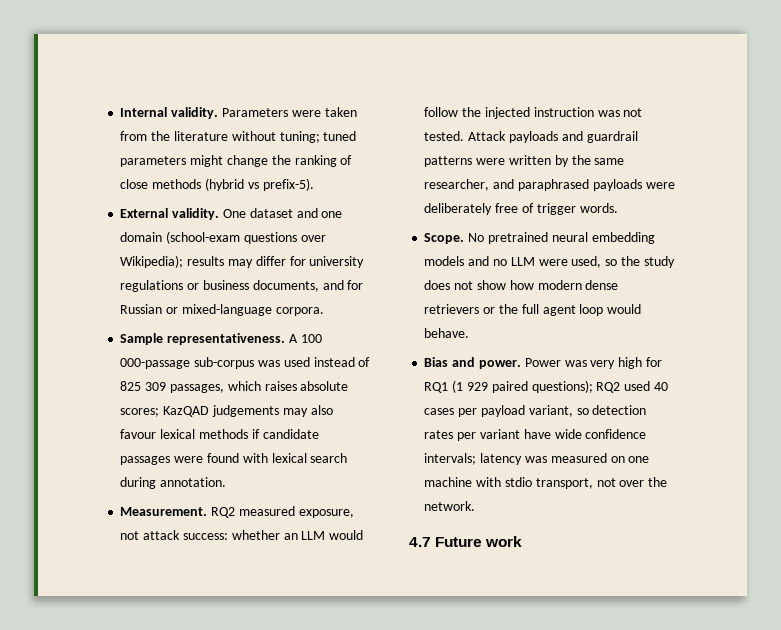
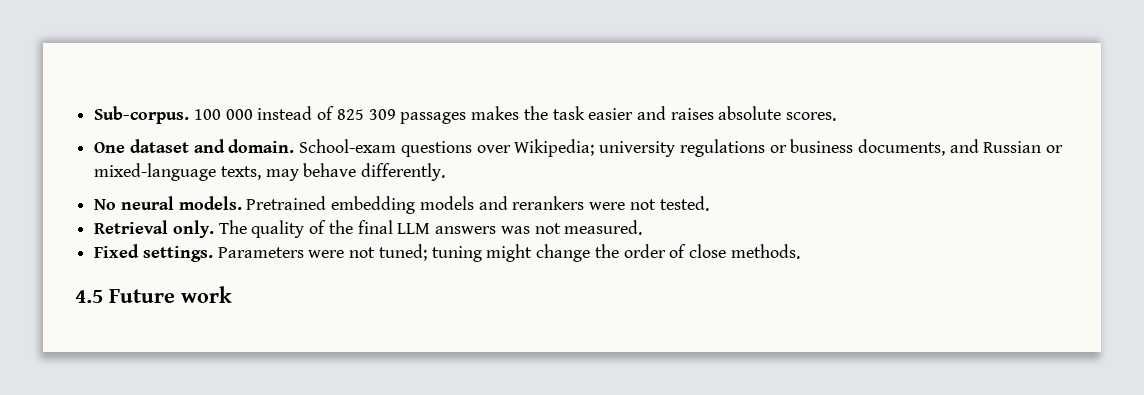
- Internal validity. Parameters were taken from the literature without tuning; tuned parameters might change the ranking of close methods (hybrid vs prefix-5).
- External validity. One dataset and one domain (school-exam questions over Wikipedia); results may differ for university regulations or business documents, and for Russian or mixed-language corpora.
- Sample representativeness. A 100 000-passage sub-corpus was used instead of 825 309 passages, which raises absolute scores; KazQAD judgements may also favour lexical methods if candidate passages were found with lexical search during annotation.
- Measurement. RQ2 measured exposure, not attack success: whether an LLM would follow the injected instruction was not tested. Attack payloads and guardrail patterns were written by the same researcher, and paraphrased payloads were deliberately free of trigger words.
- Scope. No pretrained neural embedding models and no LLM were used, so the study does not show how modern dense retrievers or the full agent loop would behave.
- Bias and power. Power was very high for RQ1 (1 929 paired questions); RQ2 used 40 cases per payload variant, so detection rates per variant have wide confidence intervals; latency was measured on one machine with stdio transport, not over the network.
- 4.7 Future work
+ Sub-corpus. 100 000 instead of 825 309 passages makes the task easier and raises absolute scores.
+ One dataset and domain. School-exam questions over Wikipedia; university regulations or business documents, and Russian or mixed-language texts, may behave differently.
+ No neural models. Pretrained embedding models and rerankers were not tested.
+ Retrieval only. The quality of the final LLM answers was not measured.
+ Fixed settings. Parameters were not tuned; tuning might change the order of close methods.
+ 4.5 Future work

